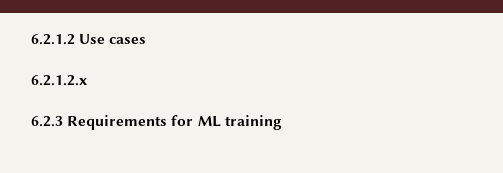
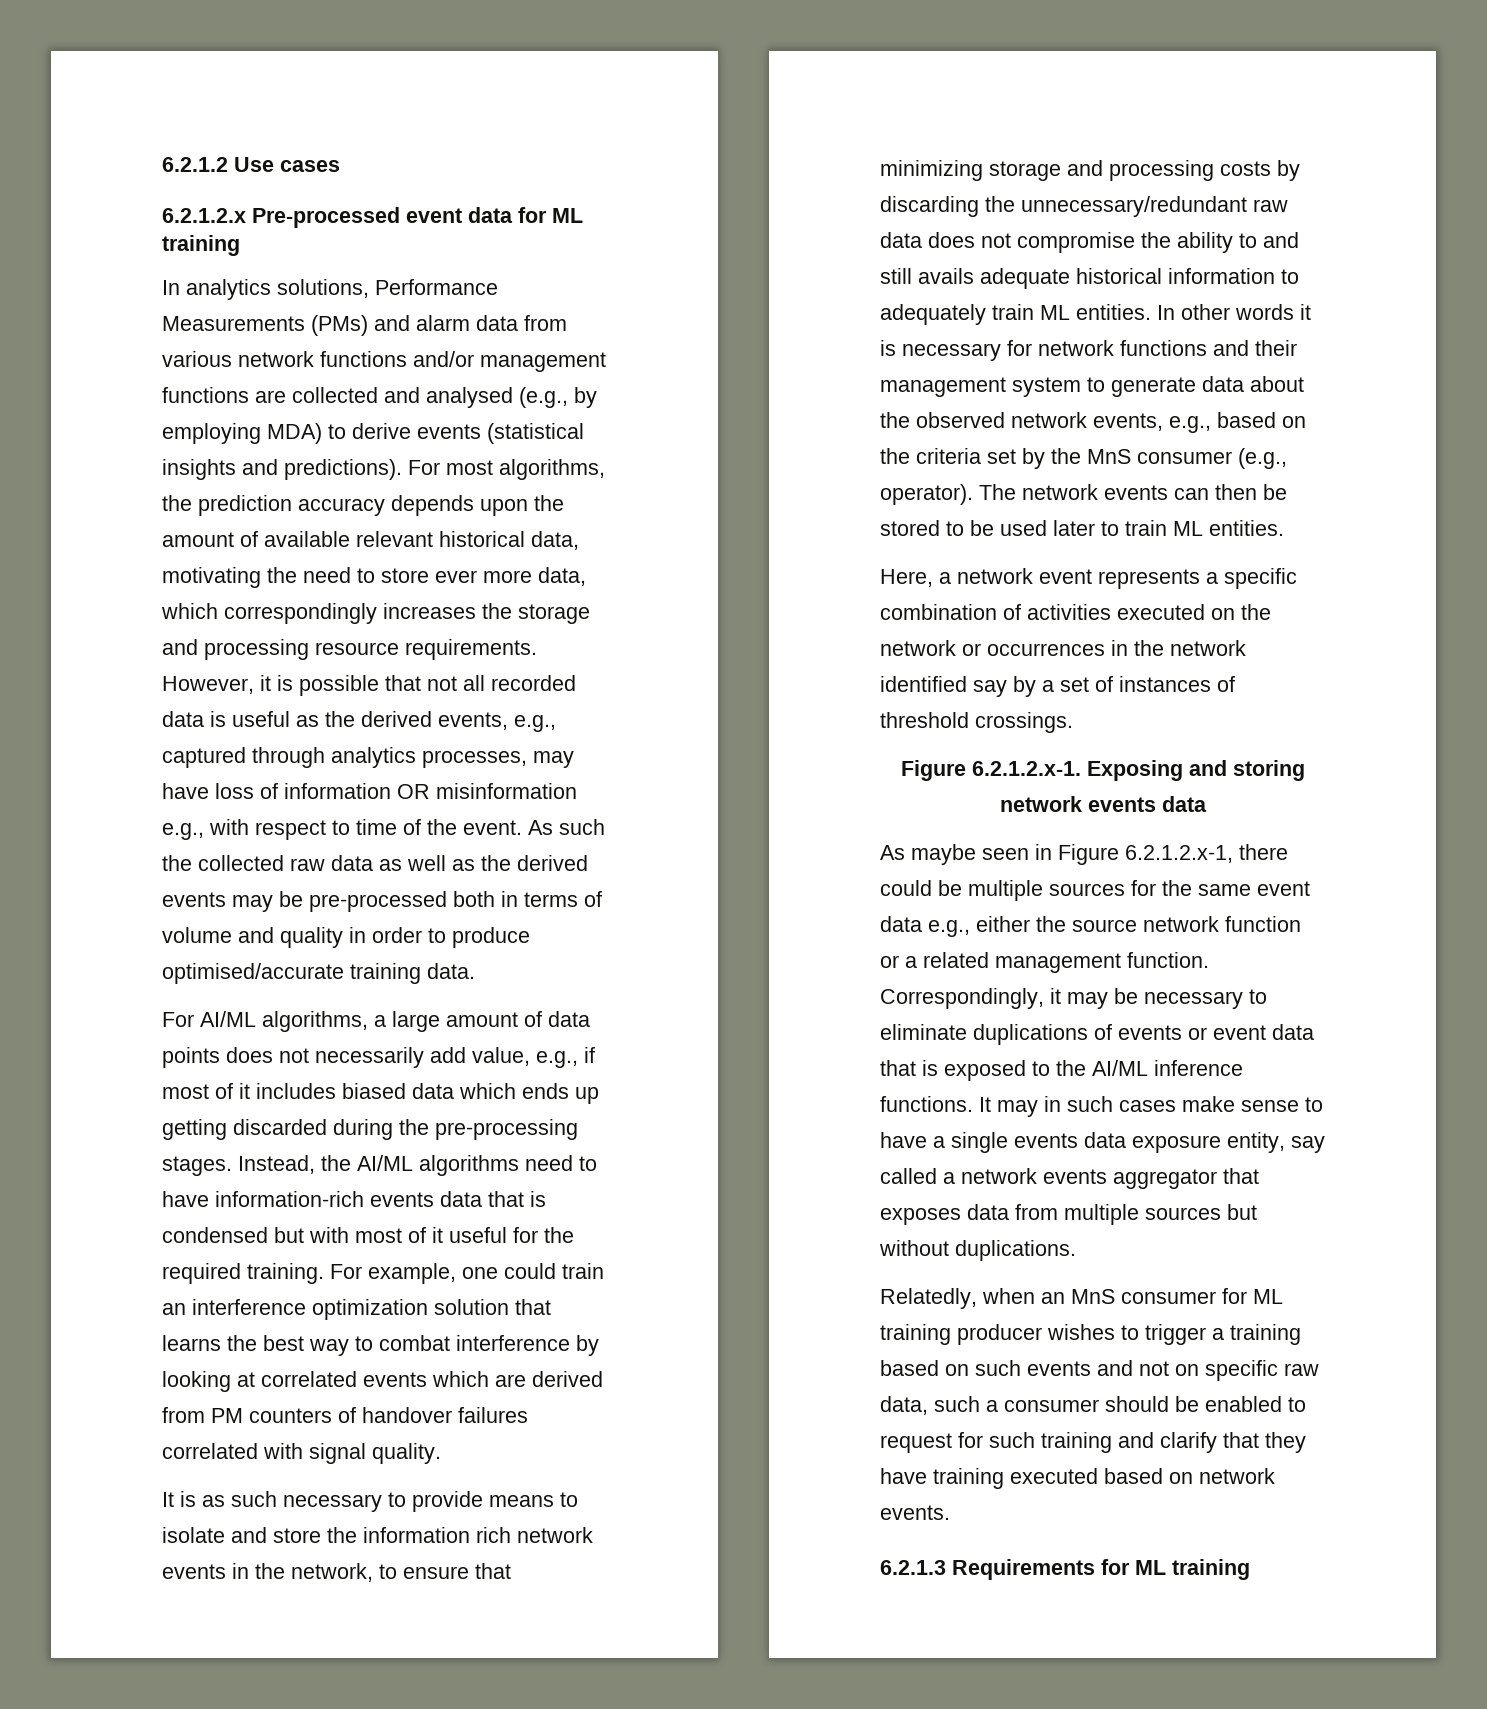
- 6.2.1.2.x
- 6.2.3 Requirements for ML training
+ 6.2.1.2.x Pre-processed event data for ML training
+ In analytics solutions, Performance Measurements (PMs) and alarm data from various network functions and/or management functions are collected and analysed (e.g., by employing MDA) to derive events (statistical insights and predictions). For most algorithms, the prediction accuracy depends upon the amount of available relevant historical data, motivating the need to store ever more data, which correspondingly increases the storage and processing resource requirements. However, it is possible that not all recorded data is useful as the derived events, e.g., captured through analytics processes, may have loss of information OR misinformation e.g., with respect to time of the event. As such the collected raw data as well as the derived events may be pre-processed both in terms of volume and quality in order to produce optimised/accurate training data.
+ For AI/ML algorithms, a large amount of data points does not necessarily add value, e.g., if most of it includes biased data which ends up getting discarded during the pre-processing stages. Instead, the AI/ML algorithms need to have information-rich events data that is condensed but with most of it useful for the required training. For example, one could train an interference optimization solution that learns the best way to combat interference by looking at correlated events which are derived from PM counters of handover failures correlated with signal quality.
+ It is as such necessary to provide means to isolate and store the information rich network events in the network, to ensure that minimizing storage and processing costs by discarding the unnecessary/redundant raw data does not compromise the ability to and still avails adequate historical information to adequately train ML entities. In other words it is necessary for network functions and their management system to generate data about the observed network events, e.g., based on the criteria set by the MnS consumer (e.g., operator). The network events can then be stored to be used later to train ML entities.
+ Here, a network event represents a specific combination of activities executed on the network or occurrences in the network identified say by a set of instances of threshold crossings.
+ Figure 6.2.1.2.x-1. Exposing and storing network events data
+ As maybe seen in Figure 6.2.1.2.x-1, there could be multiple sources for the same event data e.g., either the source network function or a related management function. Correspondingly, it may be necessary to eliminate duplications of events or event data that is exposed to the AI/ML inference functions. It may in such cases make sense to have a single events data exposure entity, say called a network events aggregator that exposes data from multiple sources but without duplications.
+ Relatedly, when an MnS consumer for ML training producer wishes to trigger a training based on such events and not on specific raw data, such a consumer should be enabled to request for such training and clarify that they have training executed based on network events.
+ 6.2.1.3 Requirements for ML training

